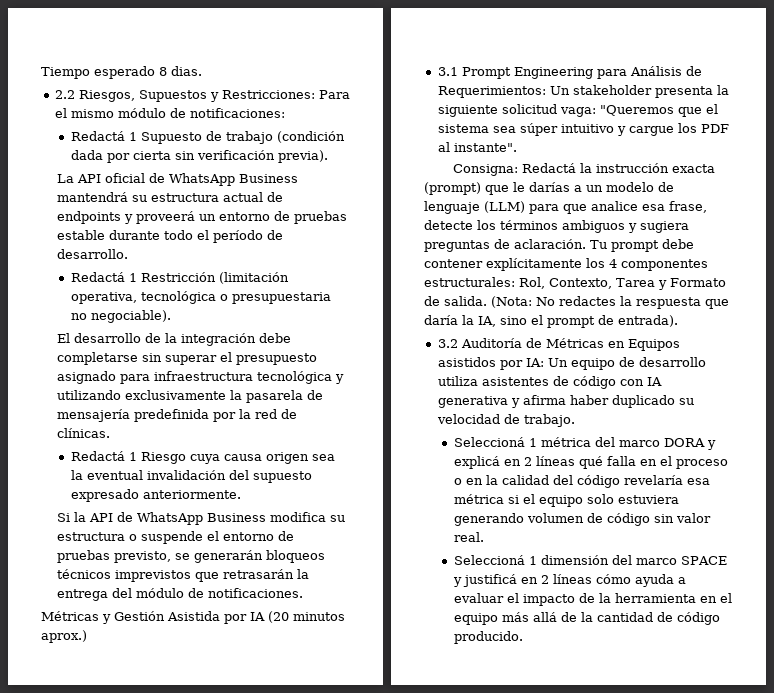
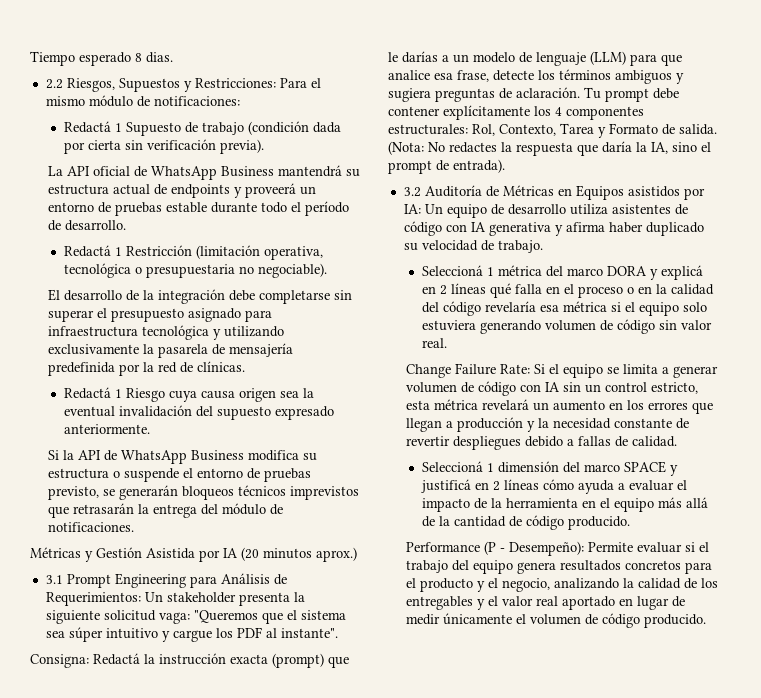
+ Change Failure Rate: Si el equipo se limita a generar volumen de código con IA sin un control estricto, esta métrica revelará un aumento en los errores que llegan a producción y la necesidad constante de revertir despliegues debido a fallas de calidad.
+ Performance (P - Desempeño): Permite evaluar si el trabajo del equipo genera resultados concretos para el producto y el negocio, analizando la calidad de los entregables y el valor real aportado en lugar de medir únicamente el volumen de código producido.

